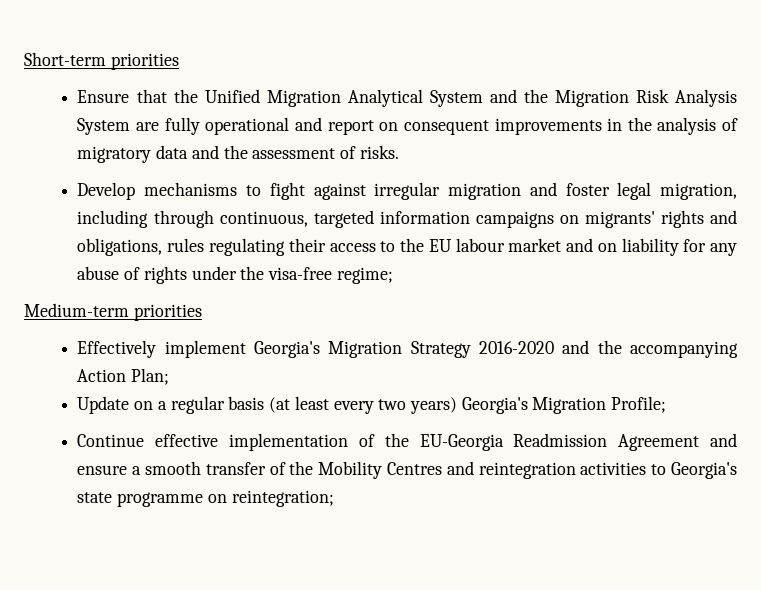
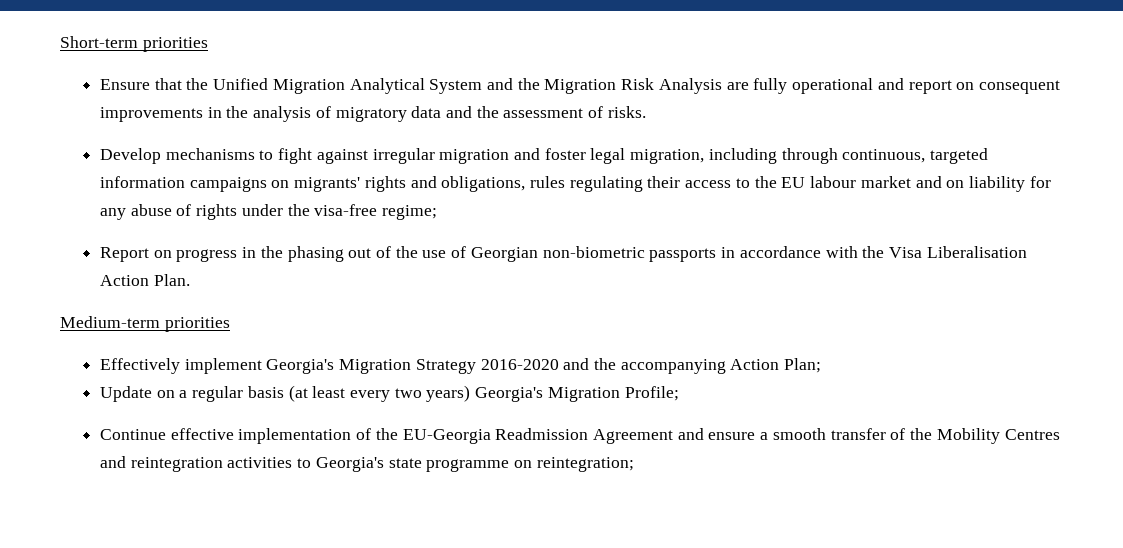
- Ensure that the Unified Migration Analytical System and the Migration Risk Analysis System are fully operational and report on consequent improvements in the analysis of migratory data and the assessment of risks.
+ Ensure that the Unified Migration Analytical System and the Migration Risk Analysis are fully operational and report on consequent improvements in the analysis of migratory data and the assessment of risks.
+ Report on progress in the phasing out of the use of Georgian non-biometric passports in accordance with the Visa Liberalisation Action Plan.

